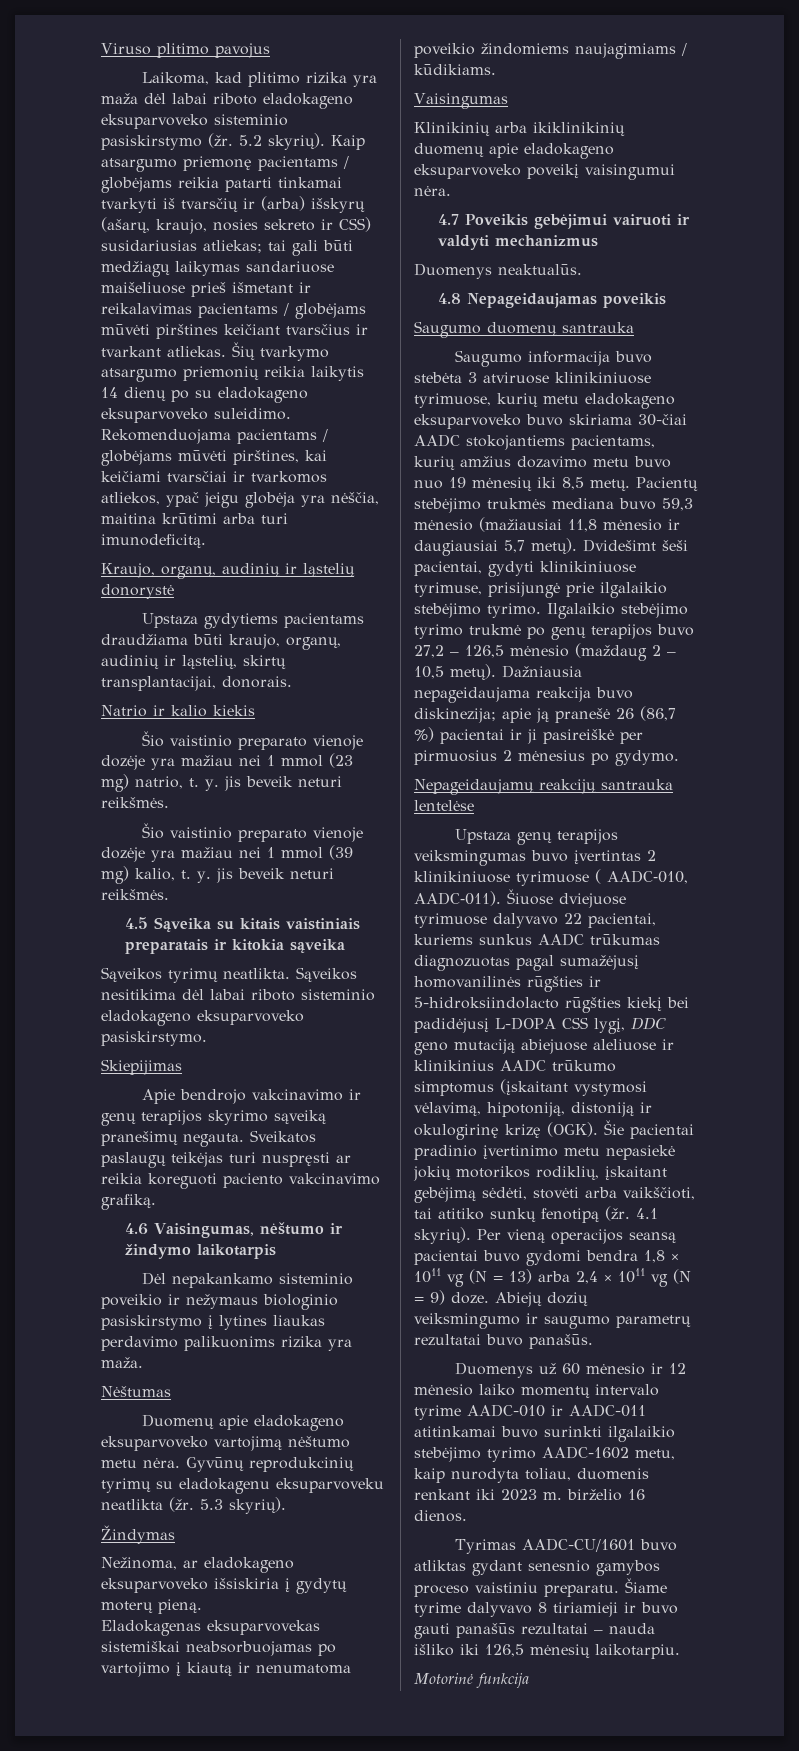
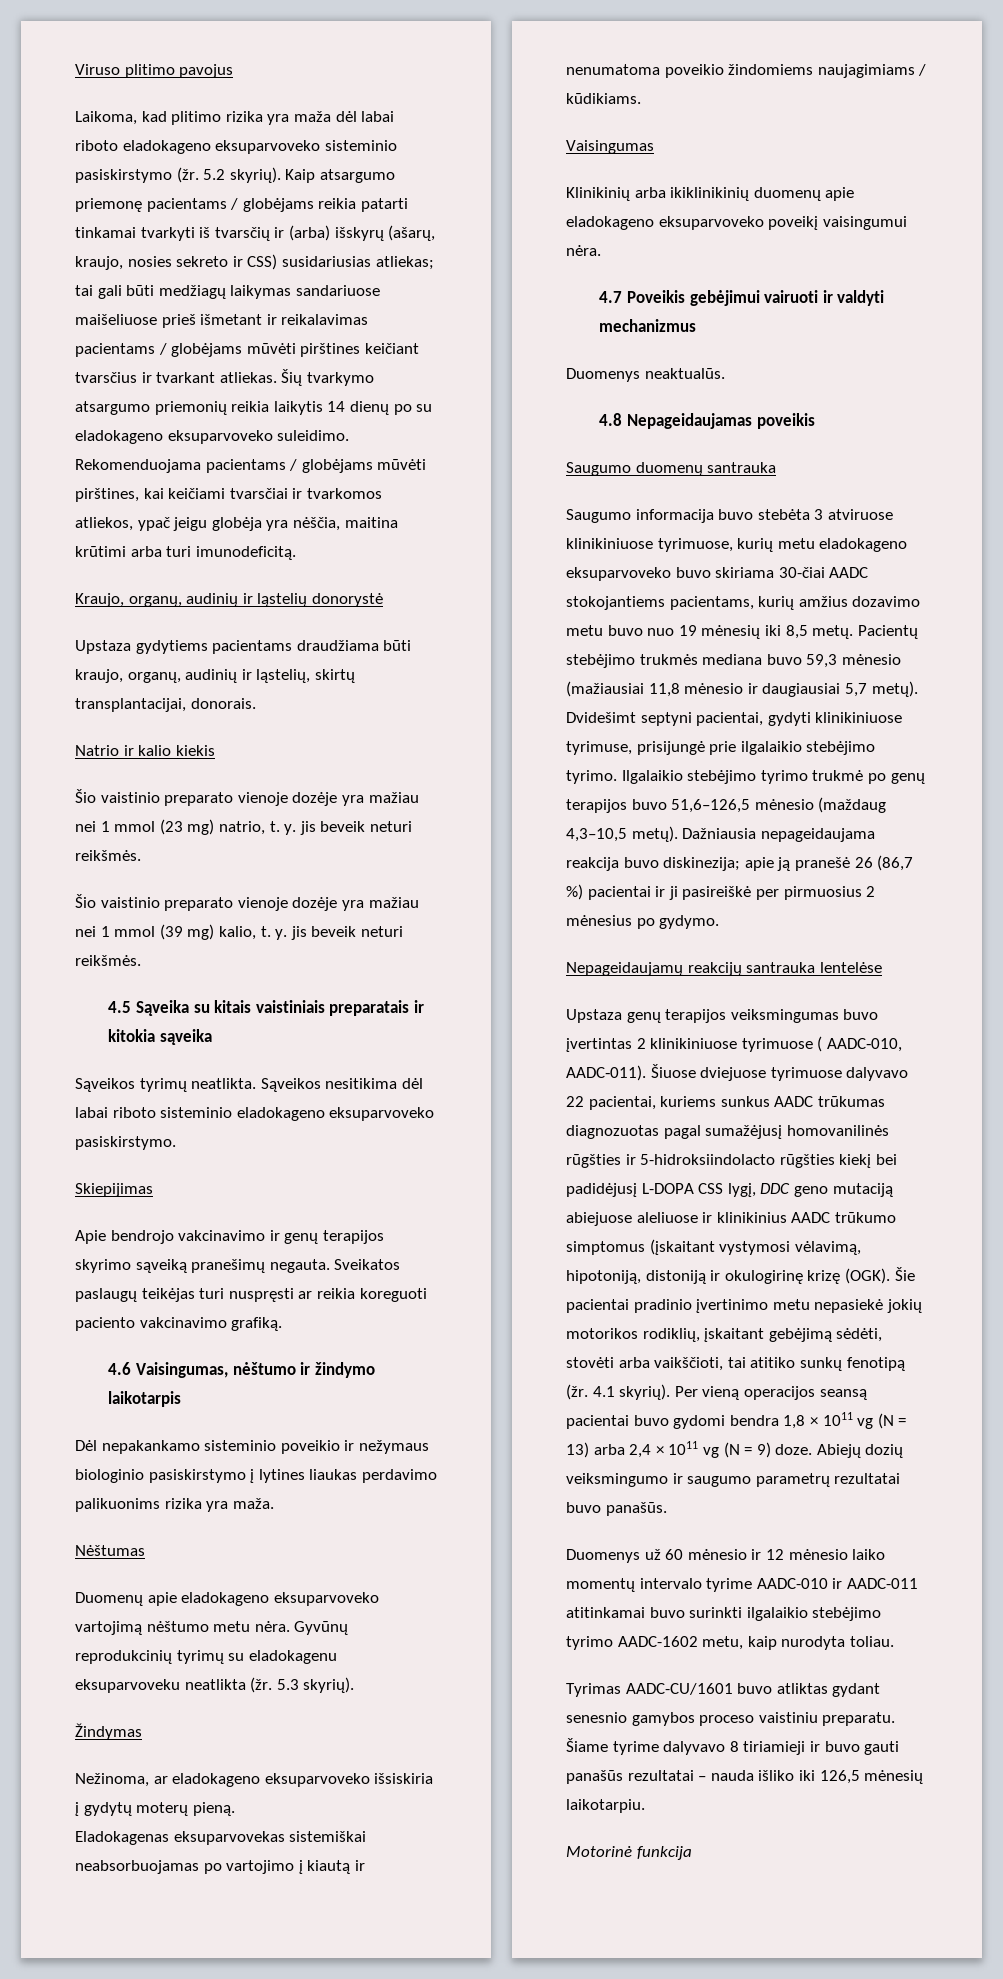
- Dvidešimt šeši pacientai, gydyti klinikiniuose tyrimuse, prisijungė prie ilgalaikio stebėjimo tyrimo.
+ Dvidešimt septyni pacientai, gydyti klinikiniuose tyrimuse, prisijungė prie ilgalaikio stebėjimo tyrimo.
- Ilgalaikio stebėjimo tyrimo trukmė po genų terapijos buvo 27,2 – 126,5 mėnesio (maždaug 2 – 10,5 metų).
+ Ilgalaikio stebėjimo tyrimo trukmė po genų terapijos buvo 51,6–126,5 mėnesio (maždaug 4,3–10,5 metų).
- Duomenys už 60 mėnesio ir 12 mėnesio laiko momentų intervalo tyrime AADC-010 ir AADC-011 atitinkamai buvo surinkti ilgalaikio stebėjimo tyrimo AADC-1602 metu, kaip nurodyta toliau, duomenis renkant iki 2023 m. birželio 16 dienos.
+ Duomenys už 60 mėnesio ir 12 mėnesio laiko momentų intervalo tyrime AADC-010 ir AADC-011 atitinkamai buvo surinkti ilgalaikio stebėjimo tyrimo AADC-1602 metu, kaip nurodyta toliau.

